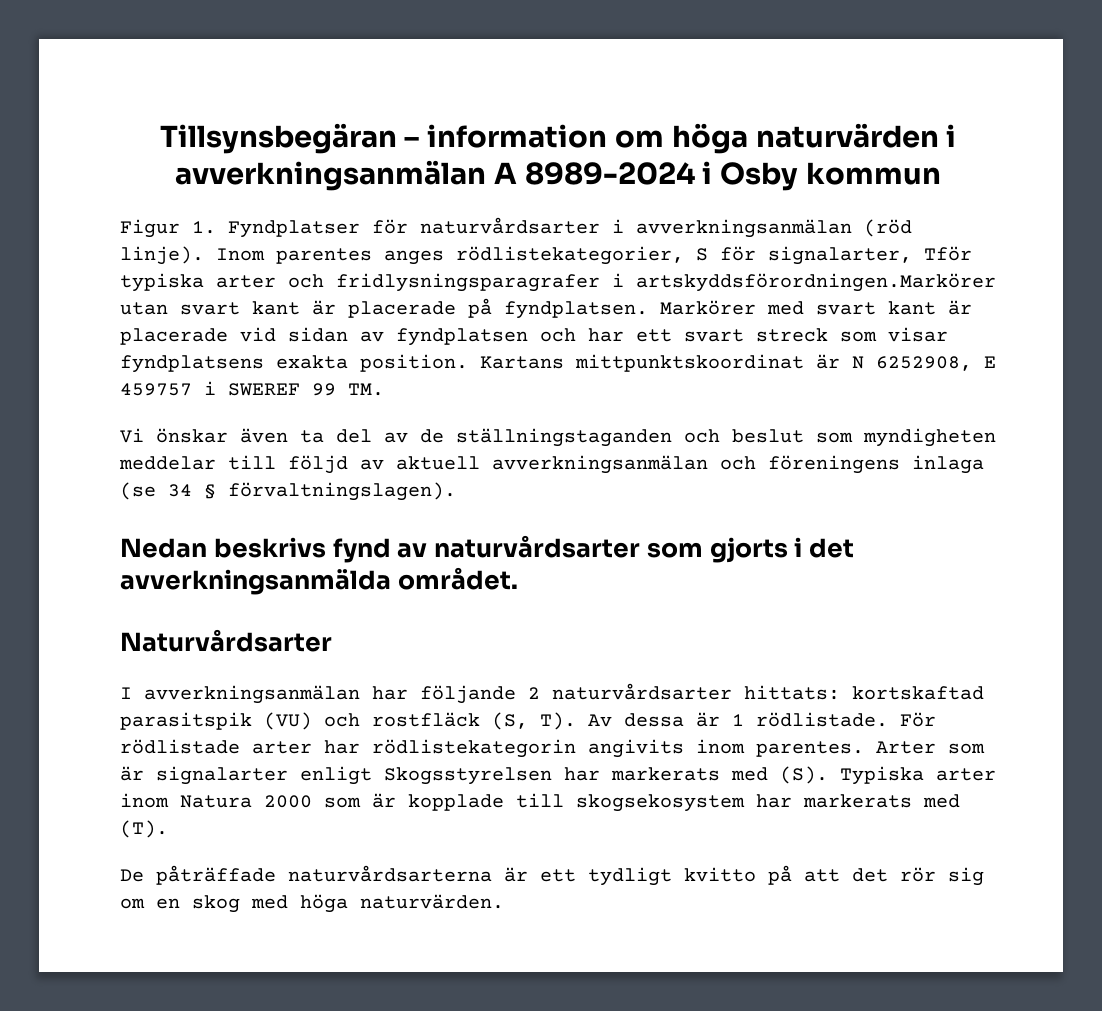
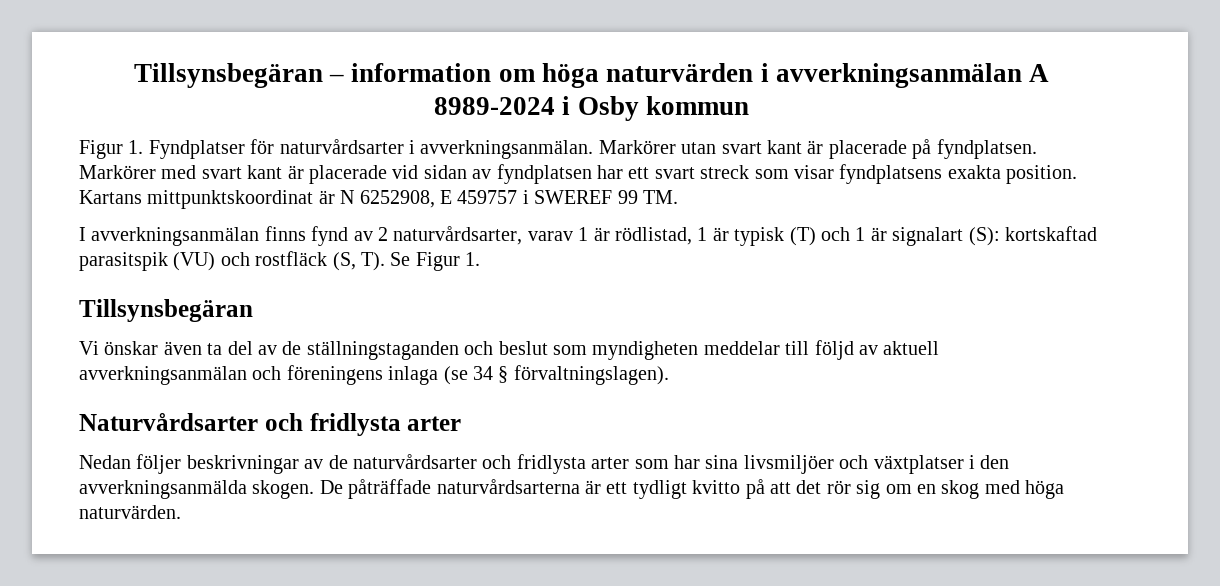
- Figur 1. Fyndplatser för naturvårdsarter i avverkningsanmälan (röd linje). Inom parentes anges rödlistekategorier, S för signalarter, Tför typiska arter och fridlysningsparagrafer i artskyddsförordningen.Markörer utan svart kant är placerade på fyndplatsen.
+ Figur 1. Fyndplatser för naturvårdsarter i avverkningsanmälan. Markörer utan svart kant är placerade på fyndplatsen.
- Markörer med svart kant är placerade vid sidan av fyndplatsen och har ett svart streck som visar fyndplatsens exakta position.
+ Markörer med svart kant är placerade vid sidan av fyndplatsen har ett svart streck som visar fyndplatsens exakta position.
+ I avverkningsanmälan finns fynd av 2 naturvårdsarter, varav 1 är rödlistad, 1 är typisk (T) och 1 är signalart (S): kortskaftad parasitspik (VU) och rostfläck (S, T). Se Figur 1.
+ Tillsynsbegäran
- Nedan beskrivs fynd av naturvårdsarter som gjorts i det avverkningsanmälda området.
- Naturvårdsarter
- I avverkningsanmälan har följande 2 naturvårdsarter hittats: kortskaftad parasitspik (VU) och rostfläck (S, T). Av dessa är 1 rödlistade. För rödlistade arter har rödlistekategorin angivits inom parentes. Arter som är signalarter enligt Skogsstyrelsen har markerats med (S). Typiska arter inom Natura 2000 som är kopplade till skogsekosystem har markerats med (T).
- De påträffade naturvårdsarterna är ett tydligt kvitto på att det rör sig om en skog med höga naturvärden.
+ Naturvårdsarter och fridlysta arter
+ Nedan följer beskrivningar av de naturvårdsarter och fridlysta arter som har sina livsmiljöer och växtplatser i den avverkningsanmälda skogen. De påträffade naturvårdsarterna är ett tydligt kvitto på att det rör sig om en skog med höga naturvärden.

